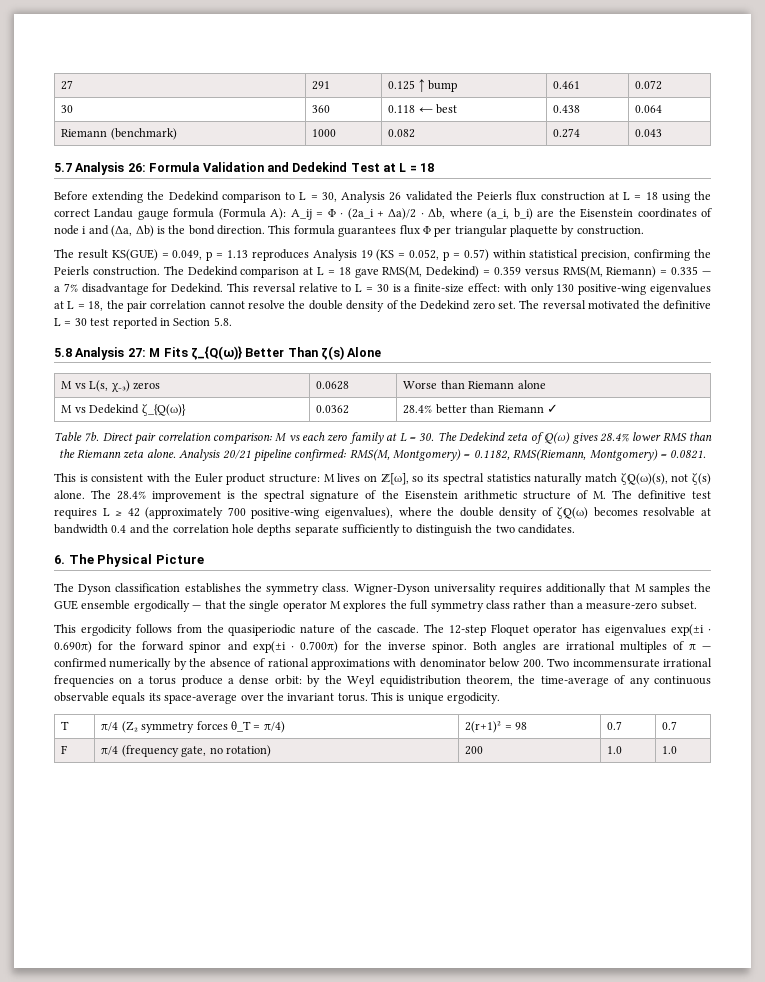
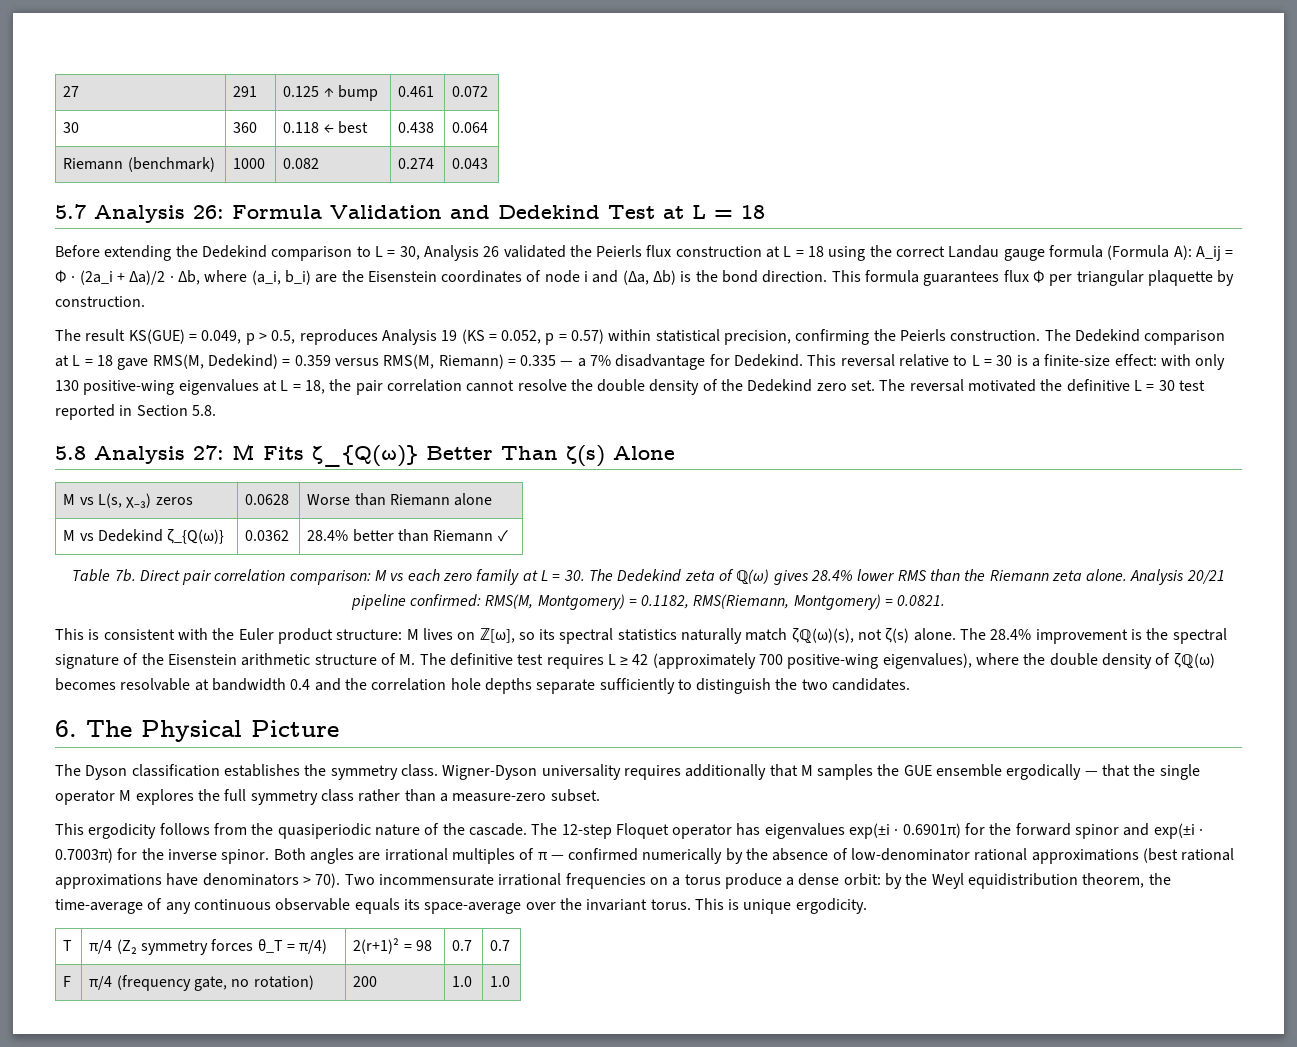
- The result KS(GUE) = 0.049, p = 1.13 reproduces Analysis 19 (KS = 0.052, p = 0.57) within statistical precision, confirming the Peierls construction.
+ The result KS(GUE) = 0.049, p > 0.5, reproduces Analysis 19 (KS = 0.052, p = 0.57) within statistical precision, confirming the Peierls construction.
- The 12-step Floquet operator has eigenvalues exp(±i · 0.690π) for the forward spinor and exp(±i · 0.700π) for the inverse spinor.
+ The 12-step Floquet operator has eigenvalues exp(±i · 0.6901π) for the forward spinor and exp(±i · 0.7003π) for the inverse spinor.
- Both angles are irrational multiples of π — confirmed numerically by the absence of rational approximations with denominator below 200. Two incommensurate irrational frequencies on a torus produce a dense orbit: by the Weyl equidistribution theorem, the time-average of any continuous observable equals its space-average over the invariant torus.
+ Both angles are irrational multiples of π — confirmed numerically by the absence of low-denominator rational approximations (best rational approximations have denominators > 70). Two incommensurate irrational frequencies on a torus produce a dense orbit: by the Weyl equidistribution theorem, the time-average of any continuous observable equals its space-average over the invariant torus.

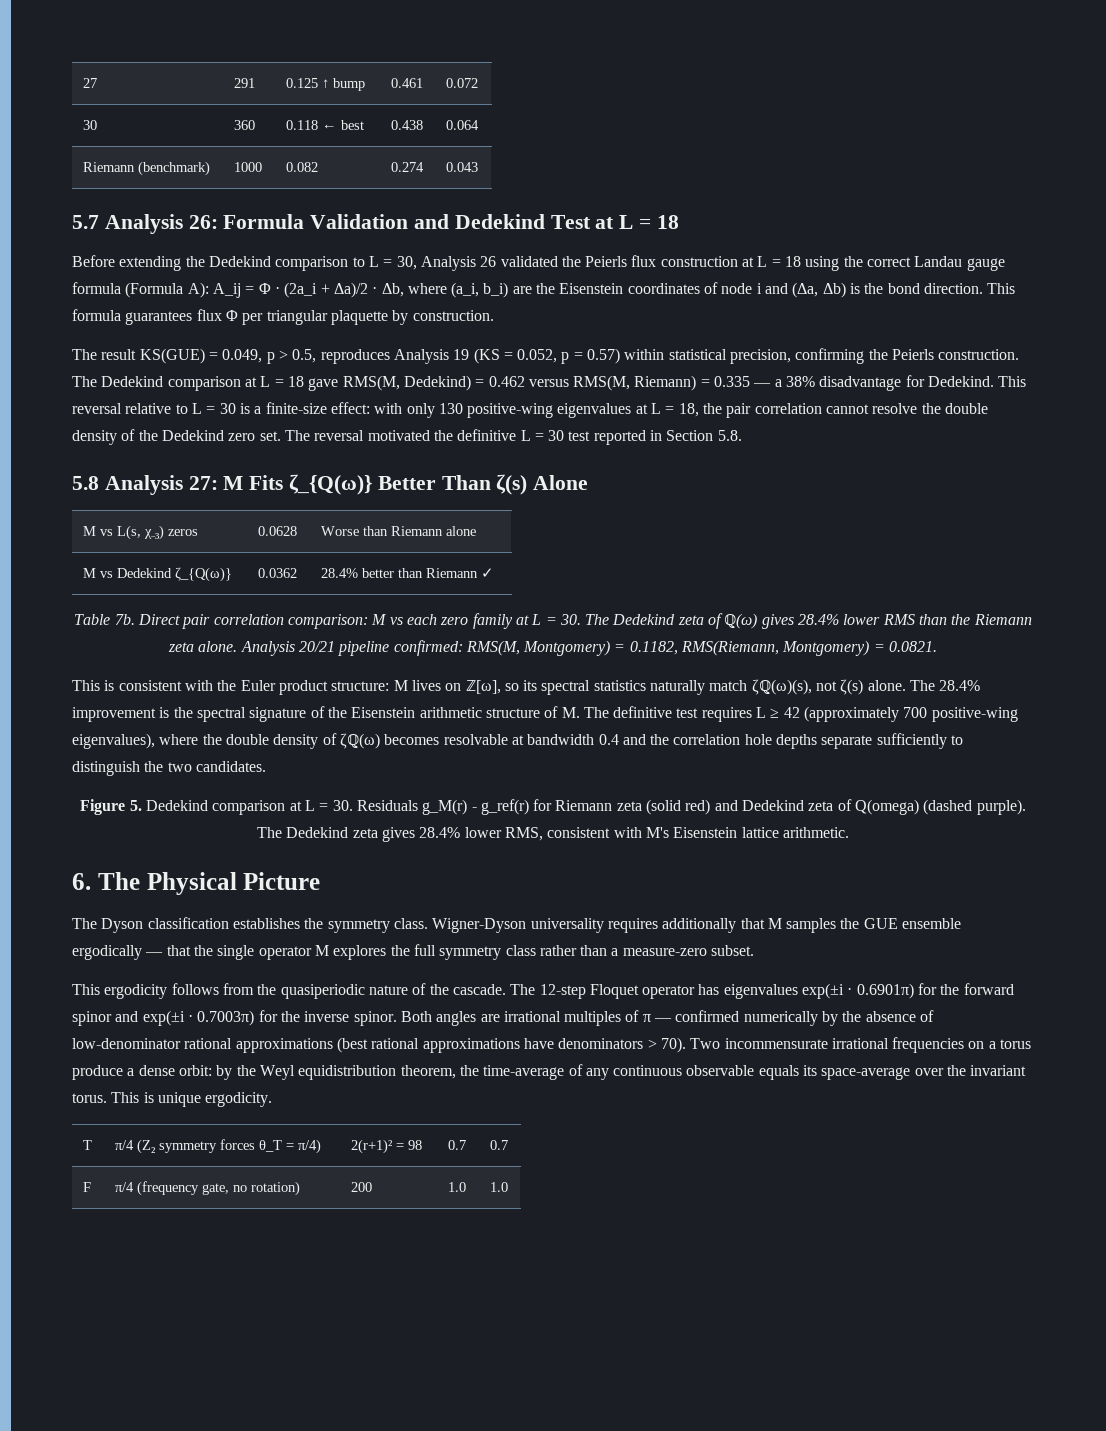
- The Dedekind comparison at L = 18 gave RMS(M, Dedekind) = 0.359 versus RMS(M, Riemann) = 0.335 — a 7% disadvantage for Dedekind.
+ The Dedekind comparison at L = 18 gave RMS(M, Dedekind) = 0.462 versus RMS(M, Riemann) = 0.335 — a 38% disadvantage for Dedekind.
+ Figure 5. Dedekind comparison at L = 30. Residuals g_M(r) - g_ref(r) for Riemann zeta (solid red) and Dedekind zeta of Q(omega) (dashed purple). The Dedekind zeta gives 28.4% lower RMS, consistent with M's Eisenstein lattice arithmetic.

